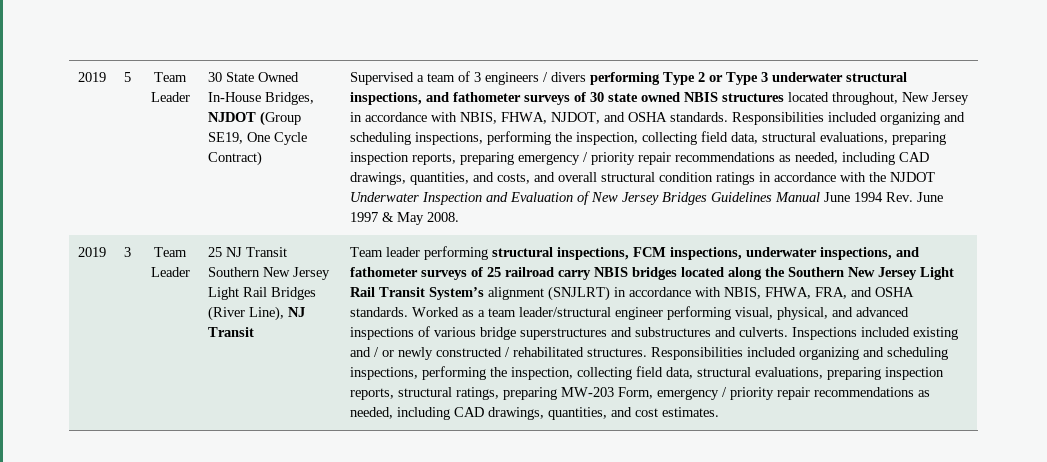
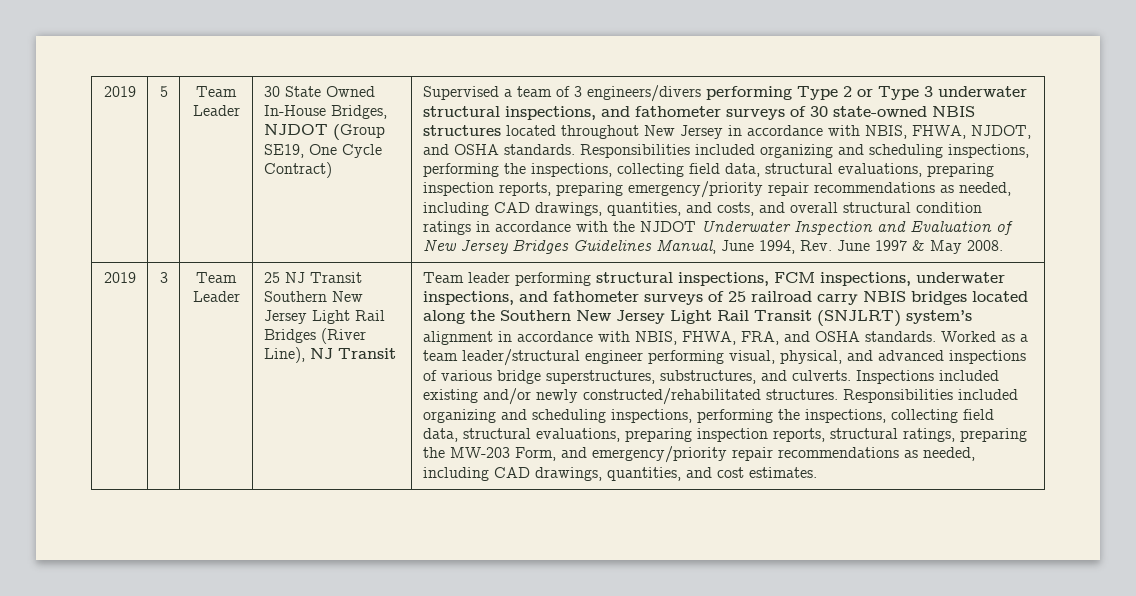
- Supervised a team of 3 engineers / divers performing Type 2 or Type 3 underwater structural inspections, and fathometer surveys of 30 state owned NBIS structures located throughout, New Jersey in accordance with NBIS, FHWA, NJDOT, and OSHA standards.
+ Supervised a team of 3 engineers/divers performing Type 2 or Type 3 underwater structural inspections, and fathometer surveys of 30 state-owned NBIS structures located throughout New Jersey in accordance with NBIS, FHWA, NJDOT, and OSHA standards.
- Responsibilities included organizing and scheduling inspections, performing the inspection, collecting field data, structural evaluations, preparing inspection reports, preparing emergency / priority repair recommendations as needed, including CAD drawings, quantities, and costs, and overall structural condition ratings in accordance with the NJDOT Underwater Inspection and Evaluation of New Jersey Bridges Guidelines Manual June 1994 Rev. June 1997 & May 2008.
+ Responsibilities included organizing and scheduling inspections, performing the inspections, collecting field data, structural evaluations, preparing inspection reports, preparing emergency/priority repair recommendations as needed, including CAD drawings, quantities, and costs, and overall structural condition ratings in accordance with the NJDOT Underwater Inspection and Evaluation of New Jersey Bridges Guidelines Manual, June 1994, Rev. June 1997 & May 2008.
- Team leader performing structural inspections, FCM inspections, underwater inspections, and fathometer surveys of 25 railroad carry NBIS bridges located along the Southern New Jersey Light Rail Transit System’s alignment (SNJLRT) in accordance with NBIS, FHWA, FRA, and OSHA standards.
+ Team leader performing structural inspections, FCM inspections, underwater inspections, and fathometer surveys of 25 railroad carry NBIS bridges located along the Southern New Jersey Light Rail Transit (SNJLRT) system’s alignment in accordance with NBIS, FHWA, FRA, and OSHA standards.
- Worked as a team leader/structural engineer performing visual, physical, and advanced inspections of various bridge superstructures and substructures and culverts.
+ Worked as a team leader/structural engineer performing visual, physical, and advanced inspections of various bridge superstructures, substructures, and culverts.
- Inspections included existing and / or newly constructed / rehabilitated structures.
+ Inspections included existing and/or newly constructed/rehabilitated structures.
- Responsibilities included organizing and scheduling inspections, performing the inspection, collecting field data, structural evaluations, preparing inspection reports, structural ratings, preparing MW-203 Form, emergency / priority repair recommendations as needed, including CAD drawings, quantities, and cost estimates.
+ Responsibilities included organizing and scheduling inspections, performing the inspections, collecting field data, structural evaluations, preparing inspection reports, structural ratings, preparing the MW-203 Form, and emergency/priority repair recommendations as needed, including CAD drawings, quantities, and cost estimates.

